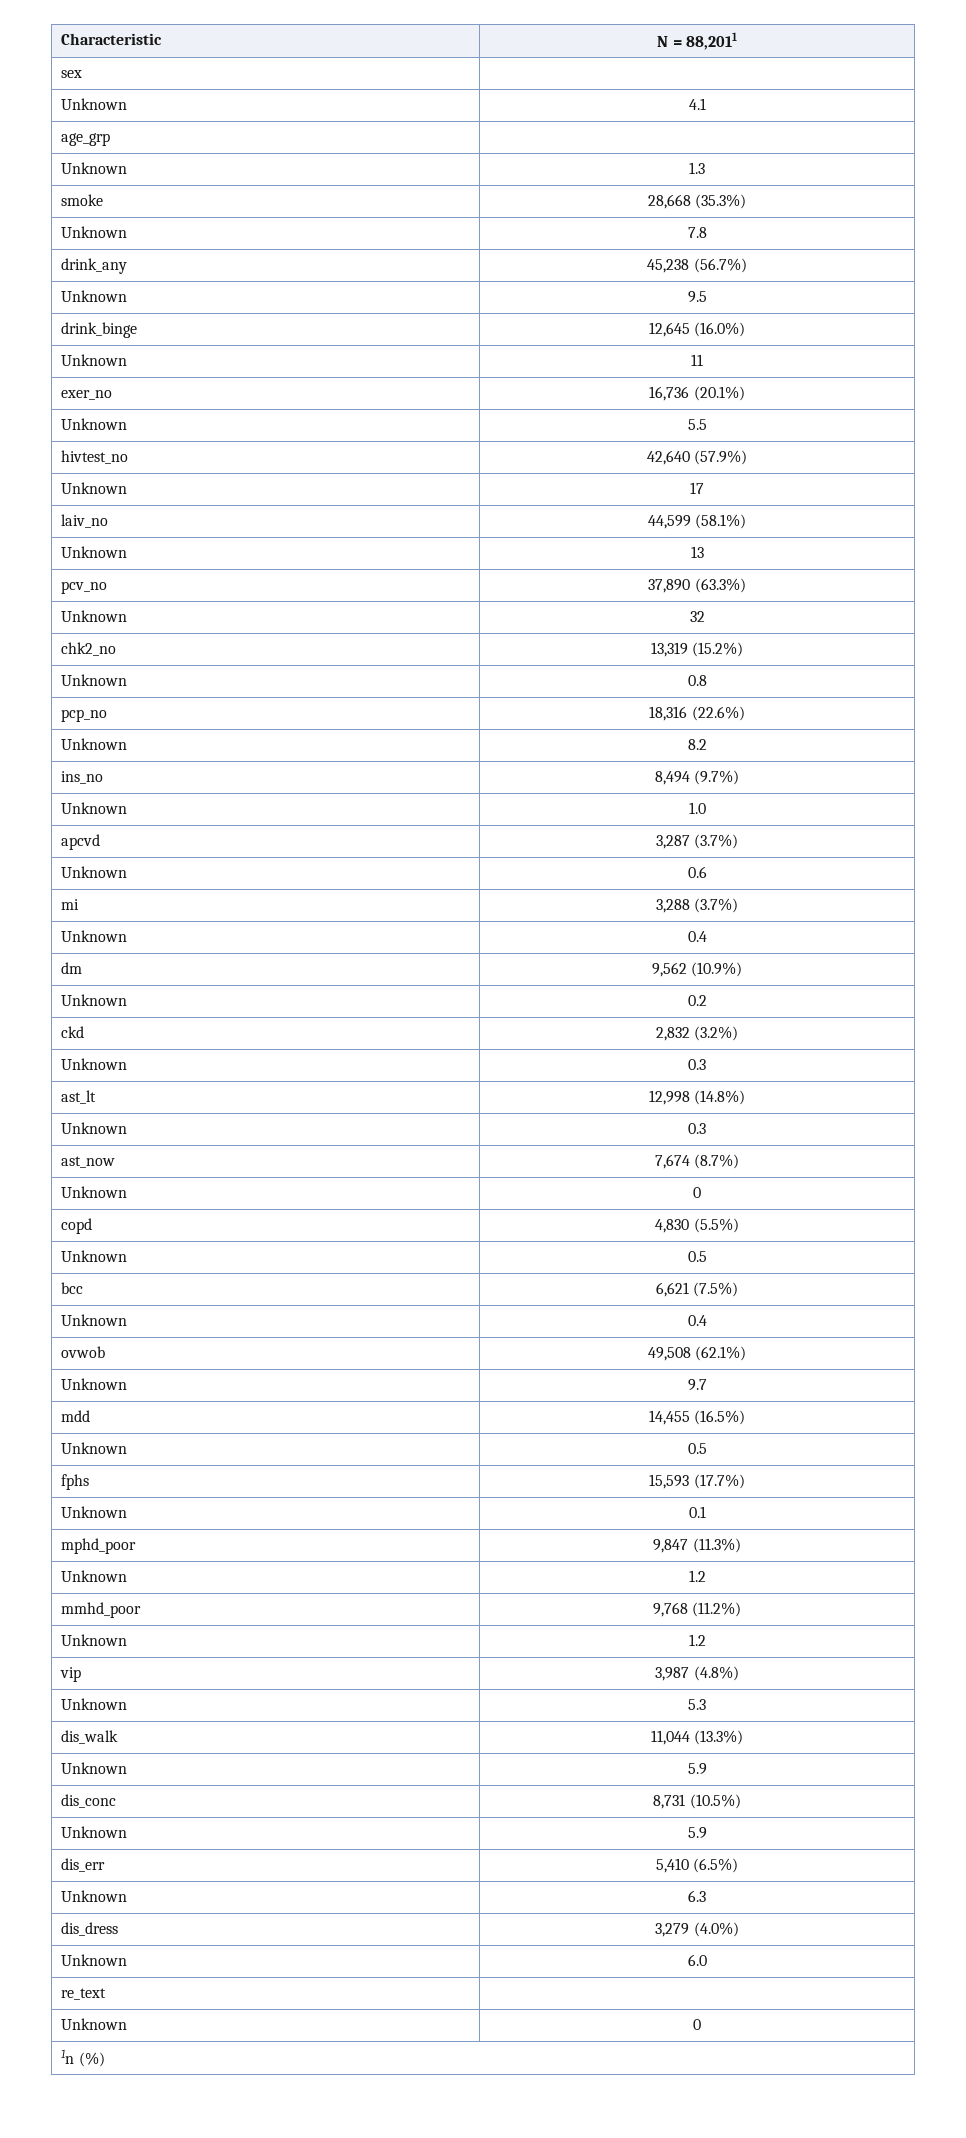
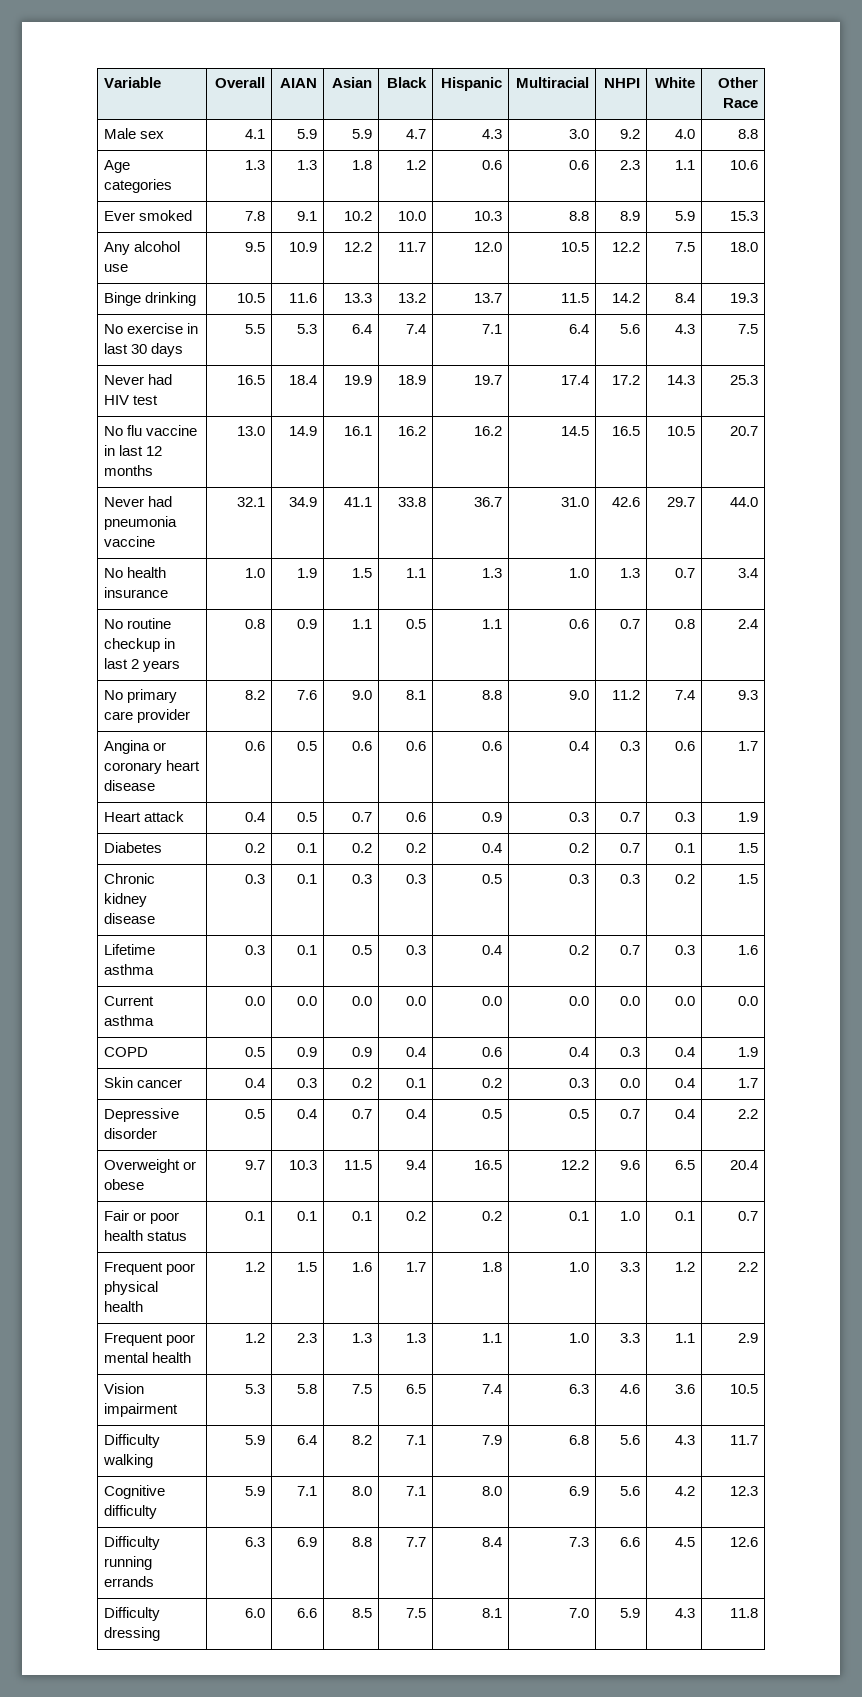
- Characteristic | N = 88,2011
- sex |
- Unknown | 4.1
- age_grp |
- Unknown | 1.3
- smoke | 28,668 (35.3%)
- Unknown | 7.8
- drink_any | 45,238 (56.7%)
- Unknown | 9.5
- drink_binge | 12,645 (16.0%)
- Unknown | 11
- exer_no | 16,736 (20.1%)
- Unknown | 5.5
- hivtest_no | 42,640 (57.9%)
- Unknown | 17
- laiv_no | 44,599 (58.1%)
- Unknown | 13
- pcv_no | 37,890 (63.3%)
- Unknown | 32
- chk2_no | 13,319 (15.2%)
- Unknown | 0.8
- pcp_no | 18,316 (22.6%)
- Unknown | 8.2
- ins_no | 8,494 (9.7%)
- Unknown | 1.0
- apcvd | 3,287 (3.7%)
- Unknown | 0.6
- mi | 3,288 (3.7%)
- Unknown | 0.4
- dm | 9,562 (10.9%)
- Unknown | 0.2
- ckd | 2,832 (3.2%)
- Unknown | 0.3
- ast_lt | 12,998 (14.8%)
- Unknown | 0.3
- ast_now | 7,674 (8.7%)
- Unknown | 0
- copd | 4,830 (5.5%)
- Unknown | 0.5
- bcc | 6,621 (7.5%)
- Unknown | 0.4
- ovwob | 49,508 (62.1%)
- Unknown | 9.7
- mdd | 14,455 (16.5%)
- Unknown | 0.5
- fphs | 15,593 (17.7%)
- Unknown | 0.1
- mphd_poor | 9,847 (11.3%)
- Unknown | 1.2
- mmhd_poor | 9,768 (11.2%)
- Unknown | 1.2
- vip | 3,987 (4.8%)
- Unknown | 5.3
- dis_walk | 11,044 (13.3%)
- Unknown | 5.9
- dis_conc | 8,731 (10.5%)
- Unknown | 5.9
- dis_err | 5,410 (6.5%)
- Unknown | 6.3
- dis_dress | 3,279 (4.0%)
- Unknown | 6.0
- re_text |
- Unknown | 0
- 1n (%)
+ Variable | Overall | AIAN | Asian | Black | Hispanic | Multiracial | NHPI | White | Other Race
+ Male sex | 4.1 | 5.9 | 5.9 | 4.7 | 4.3 | 3.0 | 9.2 | 4.0 | 8.8
+ Age categories | 1.3 | 1.3 | 1.8 | 1.2 | 0.6 | 0.6 | 2.3 | 1.1 | 10.6
+ Ever smoked | 7.8 | 9.1 | 10.2 | 10.0 | 10.3 | 8.8 | 8.9 | 5.9 | 15.3
+ Any alcohol use | 9.5 | 10.9 | 12.2 | 11.7 | 12.0 | 10.5 | 12.2 | 7.5 | 18.0
+ Binge drinking | 10.5 | 11.6 | 13.3 | 13.2 | 13.7 | 11.5 | 14.2 | 8.4 | 19.3
+ No exercise in last 30 days | 5.5 | 5.3 | 6.4 | 7.4 | 7.1 | 6.4 | 5.6 | 4.3 | 7.5
+ Never had HIV test | 16.5 | 18.4 | 19.9 | 18.9 | 19.7 | 17.4 | 17.2 | 14.3 | 25.3
+ No flu vaccine in last 12 months | 13.0 | 14.9 | 16.1 | 16.2 | 16.2 | 14.5 | 16.5 | 10.5 | 20.7
+ Never had pneumonia vaccine | 32.1 | 34.9 | 41.1 | 33.8 | 36.7 | 31.0 | 42.6 | 29.7 | 44.0
+ No health insurance | 1.0 | 1.9 | 1.5 | 1.1 | 1.3 | 1.0 | 1.3 | 0.7 | 3.4
+ No routine checkup in last 2 years | 0.8 | 0.9 | 1.1 | 0.5 | 1.1 | 0.6 | 0.7 | 0.8 | 2.4
+ No primary care provider | 8.2 | 7.6 | 9.0 | 8.1 | 8.8 | 9.0 | 11.2 | 7.4 | 9.3
+ Angina or coronary heart disease | 0.6 | 0.5 | 0.6 | 0.6 | 0.6 | 0.4 | 0.3 | 0.6 | 1.7
+ Heart attack | 0.4 | 0.5 | 0.7 | 0.6 | 0.9 | 0.3 | 0.7 | 0.3 | 1.9
+ Diabetes | 0.2 | 0.1 | 0.2 | 0.2 | 0.4 | 0.2 | 0.7 | 0.1 | 1.5
+ Chronic kidney disease | 0.3 | 0.1 | 0.3 | 0.3 | 0.5 | 0.3 | 0.3 | 0.2 | 1.5
+ Lifetime asthma | 0.3 | 0.1 | 0.5 | 0.3 | 0.4 | 0.2 | 0.7 | 0.3 | 1.6
+ Current asthma | 0.0 | 0.0 | 0.0 | 0.0 | 0.0 | 0.0 | 0.0 | 0.0 | 0.0
+ COPD | 0.5 | 0.9 | 0.9 | 0.4 | 0.6 | 0.4 | 0.3 | 0.4 | 1.9
+ Skin cancer | 0.4 | 0.3 | 0.2 | 0.1 | 0.2 | 0.3 | 0.0 | 0.4 | 1.7
+ Depressive disorder | 0.5 | 0.4 | 0.7 | 0.4 | 0.5 | 0.5 | 0.7 | 0.4 | 2.2
+ Overweight or obese | 9.7 | 10.3 | 11.5 | 9.4 | 16.5 | 12.2 | 9.6 | 6.5 | 20.4
+ Fair or poor health status | 0.1 | 0.1 | 0.1 | 0.2 | 0.2 | 0.1 | 1.0 | 0.1 | 0.7
+ Frequent poor physical health | 1.2 | 1.5 | 1.6 | 1.7 | 1.8 | 1.0 | 3.3 | 1.2 | 2.2
+ Frequent poor mental health | 1.2 | 2.3 | 1.3 | 1.3 | 1.1 | 1.0 | 3.3 | 1.1 | 2.9
+ Vision impairment | 5.3 | 5.8 | 7.5 | 6.5 | 7.4 | 6.3 | 4.6 | 3.6 | 10.5
+ Difficulty walking | 5.9 | 6.4 | 8.2 | 7.1 | 7.9 | 6.8 | 5.6 | 4.3 | 11.7
+ Cognitive difficulty | 5.9 | 7.1 | 8.0 | 7.1 | 8.0 | 6.9 | 5.6 | 4.2 | 12.3
+ Difficulty running errands | 6.3 | 6.9 | 8.8 | 7.7 | 8.4 | 7.3 | 6.6 | 4.5 | 12.6
+ Difficulty dressing | 6.0 | 6.6 | 8.5 | 7.5 | 8.1 | 7.0 | 5.9 | 4.3 | 11.8

